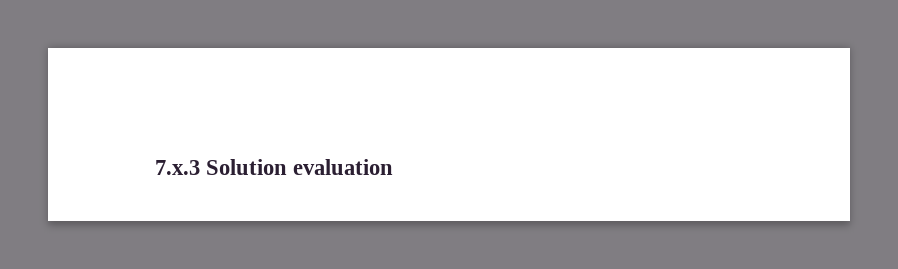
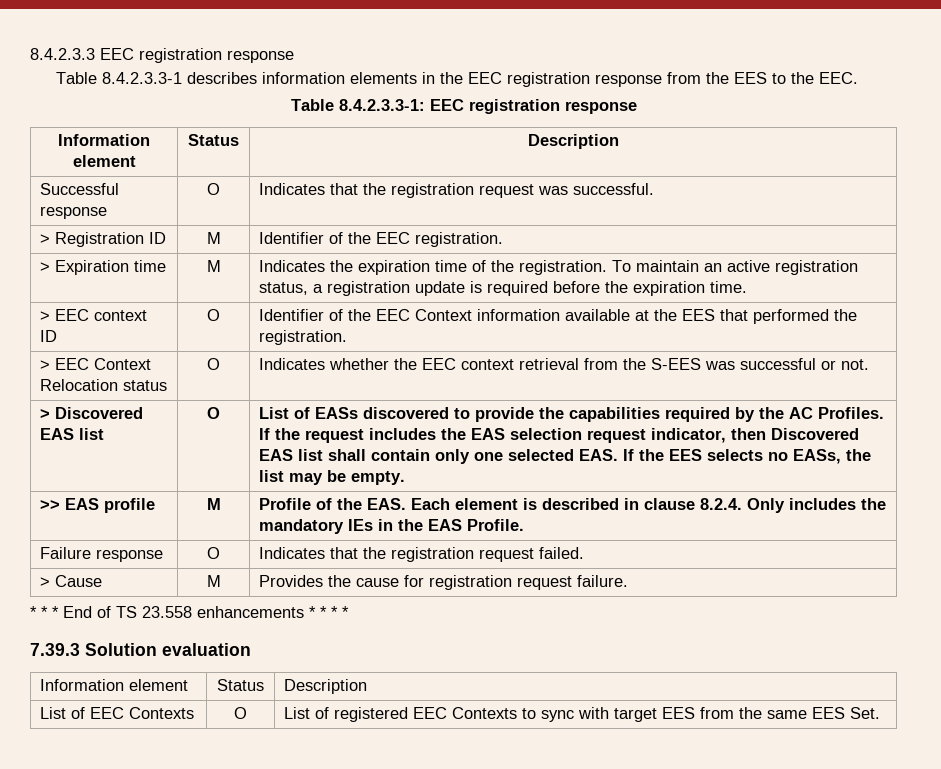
- 7.x.3 Solution evaluation
+ 8.4.2.3.3 EEC registration response
+ Table 8.4.2.3.3-1 describes information elements in the EEC registration response from the EES to the EEC.
+ Table 8.4.2.3.3-1: EEC registration response
+ Information element | Status | Description
+ Successful response | O | Indicates that the registration request was successful.
+ > Registration ID | M | Identifier of the EEC registration.
+ > Expiration time | M | Indicates the expiration time of the registration. To maintain an active registration status, a registration update is required before the expiration time.
+ > EEC context ID | O | Identifier of the EEC Context information available at the EES that performed the registration.
+ > EEC Context Relocation status | O | Indicates whether the EEC context retrieval from the S-EES was successful or not.
+ > Discovered EAS list | O | List of EASs discovered to provide the capabilities required by the AC Profiles. If the request includes the EAS selection request indicator, then Discovered EAS list shall contain only one selected EAS. If the EES selects no EASs, the list may be empty.
+ >> EAS profile | M | Profile of the EAS. Each element is described in clause 8.2.4. Only includes the mandatory IEs in the EAS Profile.
+ Failure response | O | Indicates that the registration request failed.
+ > Cause | M | Provides the cause for registration request failure.
+ * * * End of TS 23.558 enhancements * * * *
+ 7.39.3 Solution evaluation
+ Information element | Status | Description
+ List of EEC Contexts | O | List of registered EEC Contexts to sync with target EES from the same EES Set.

